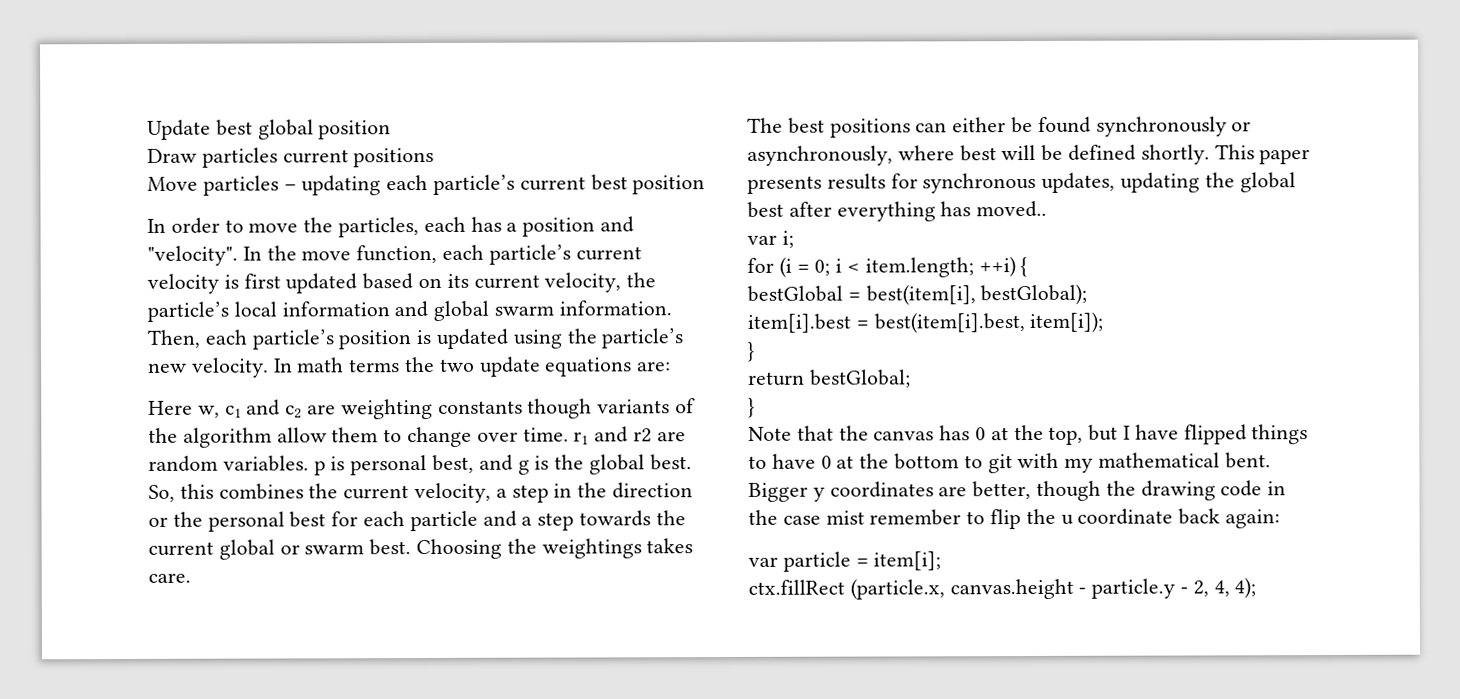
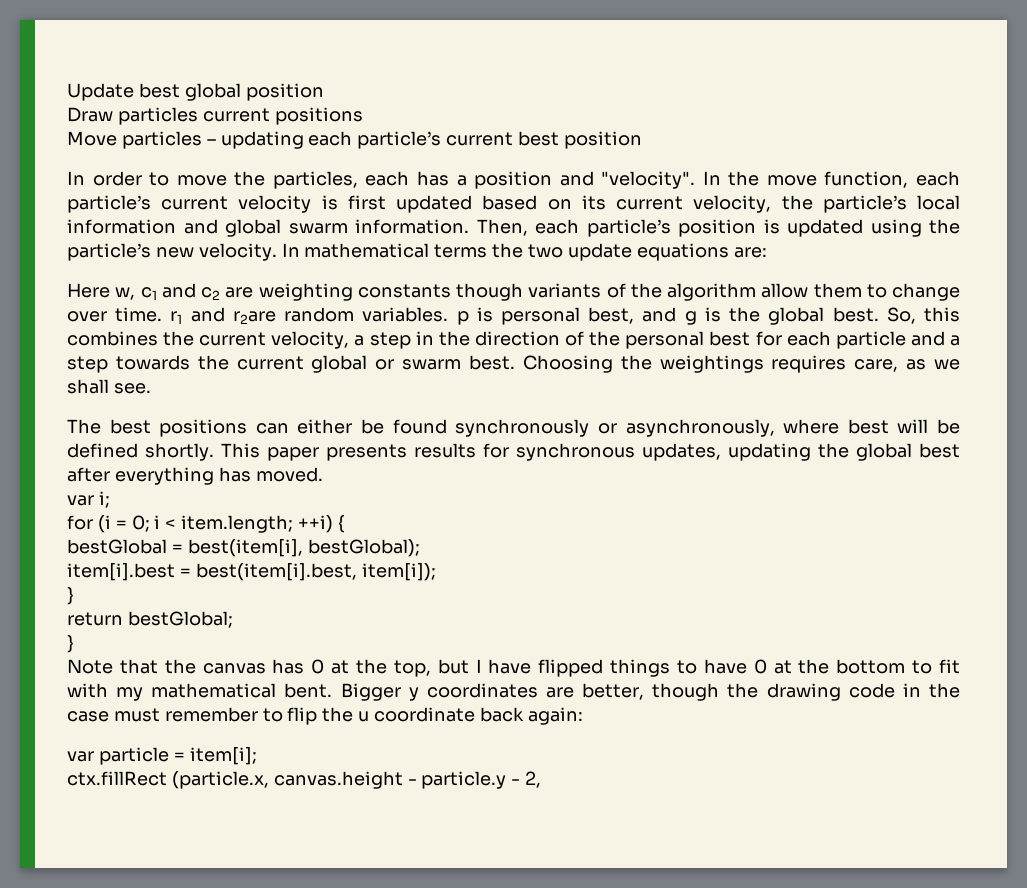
- In math terms the two update equations are:
+ In mathematical terms the two update equations are:
- Here w, c1 and c2 are weighting constants though variants of the algorithm allow them to change over time. r1 and r2 are random variables. p is personal best, and g is the global best.
+ Here w, c1 and c2 are weighting constants though variants of the algorithm allow them to change over time. r1 and r2are random variables. p is personal best, and g is the global best.
- So, this combines the current velocity, a step in the direction or the personal best for each particle and a step towards the current global or swarm best.
+ So, this combines the current velocity, a step in the direction of the personal best for each particle and a step towards the current global or swarm best.
- Choosing the weightings takes care.
+ Choosing the weightings requires care, as we shall see.
- This paper presents results for synchronous updates, updating the global best after everything has moved..
+ This paper presents results for synchronous updates, updating the global best after everything has moved.
- Note that the canvas has 0 at the top, but I have flipped things to have 0 at the bottom to git with my mathematical bent.
+ Note that the canvas has 0 at the top, but I have flipped things to have 0 at the bottom to fit with my mathematical bent.
- Bigger y coordinates are better, though the drawing code in the case mist remember to flip the u coordinate back again:
+ Bigger y coordinates are better, though the drawing code in the case must remember to flip the u coordinate back again:
- ctx.fillRect (particle.x, canvas.height - particle.y - 2, 4, 4);
+ ctx.fillRect (particle.x, canvas.height - particle.y - 2,

